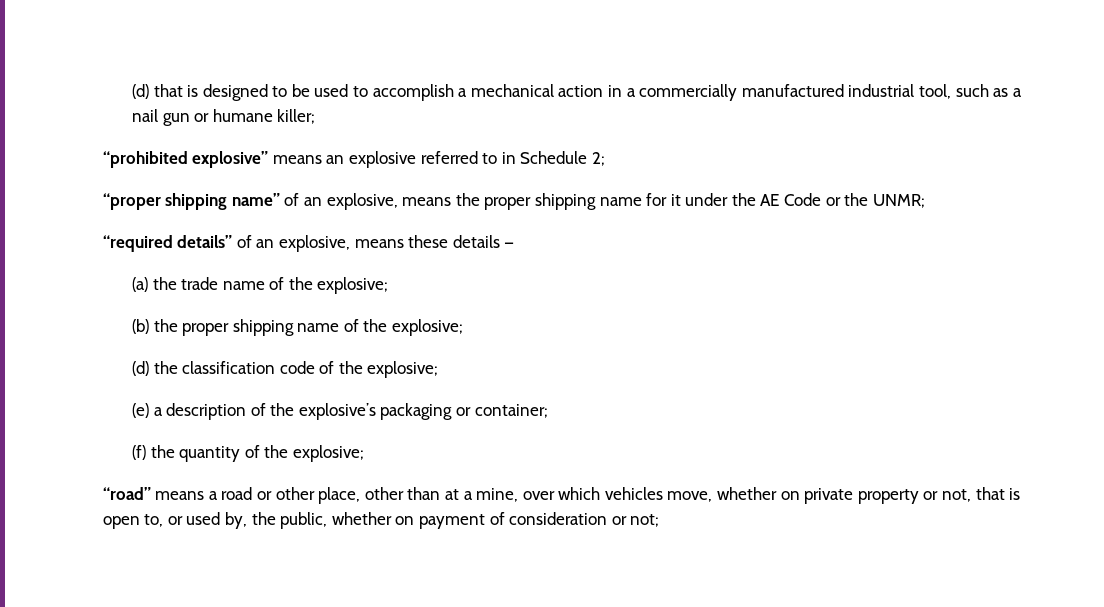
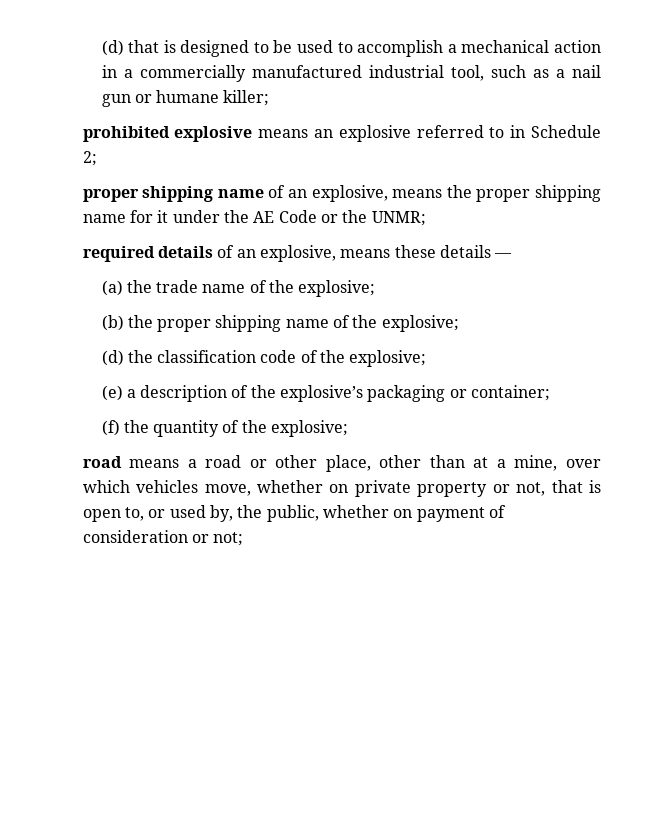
- “prohibited explosive” means an explosive referred to in Schedule 2;
+ prohibited explosive means an explosive referred to in Schedule 2;
- “proper shipping name” of an explosive, means the proper shipping name for it under the AE Code or the UNMR;
+ proper shipping name of an explosive, means the proper shipping name for it under the AE Code or the UNMR;
- “required details” of an explosive, means these details —
+ required details of an explosive, means these details —
- “road” means a road or other place, other than at a mine, over which vehicles move, whether on private property or not, that is open to, or used by, the public, whether on payment of consideration or not;
+ road means a road or other place, other than at a mine, over which vehicles move, whether on private property or not, that is open to, or used by, the public, whether on payment of consideration or not;

